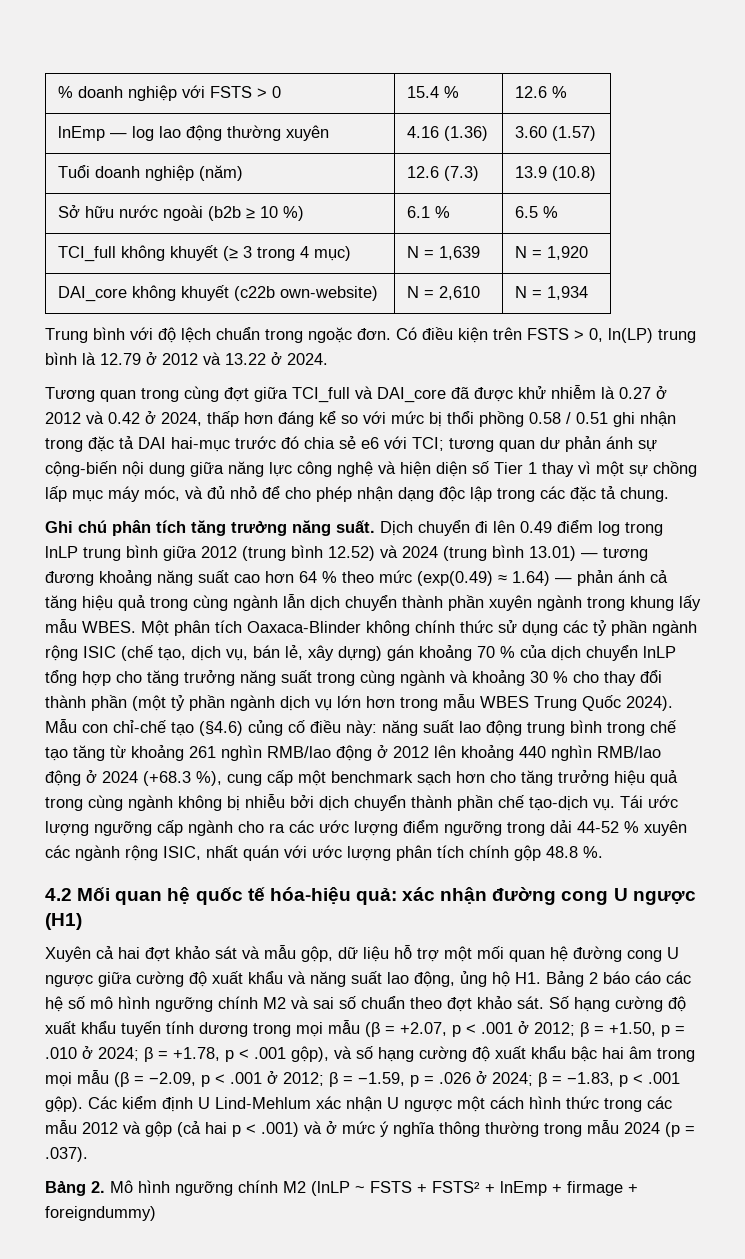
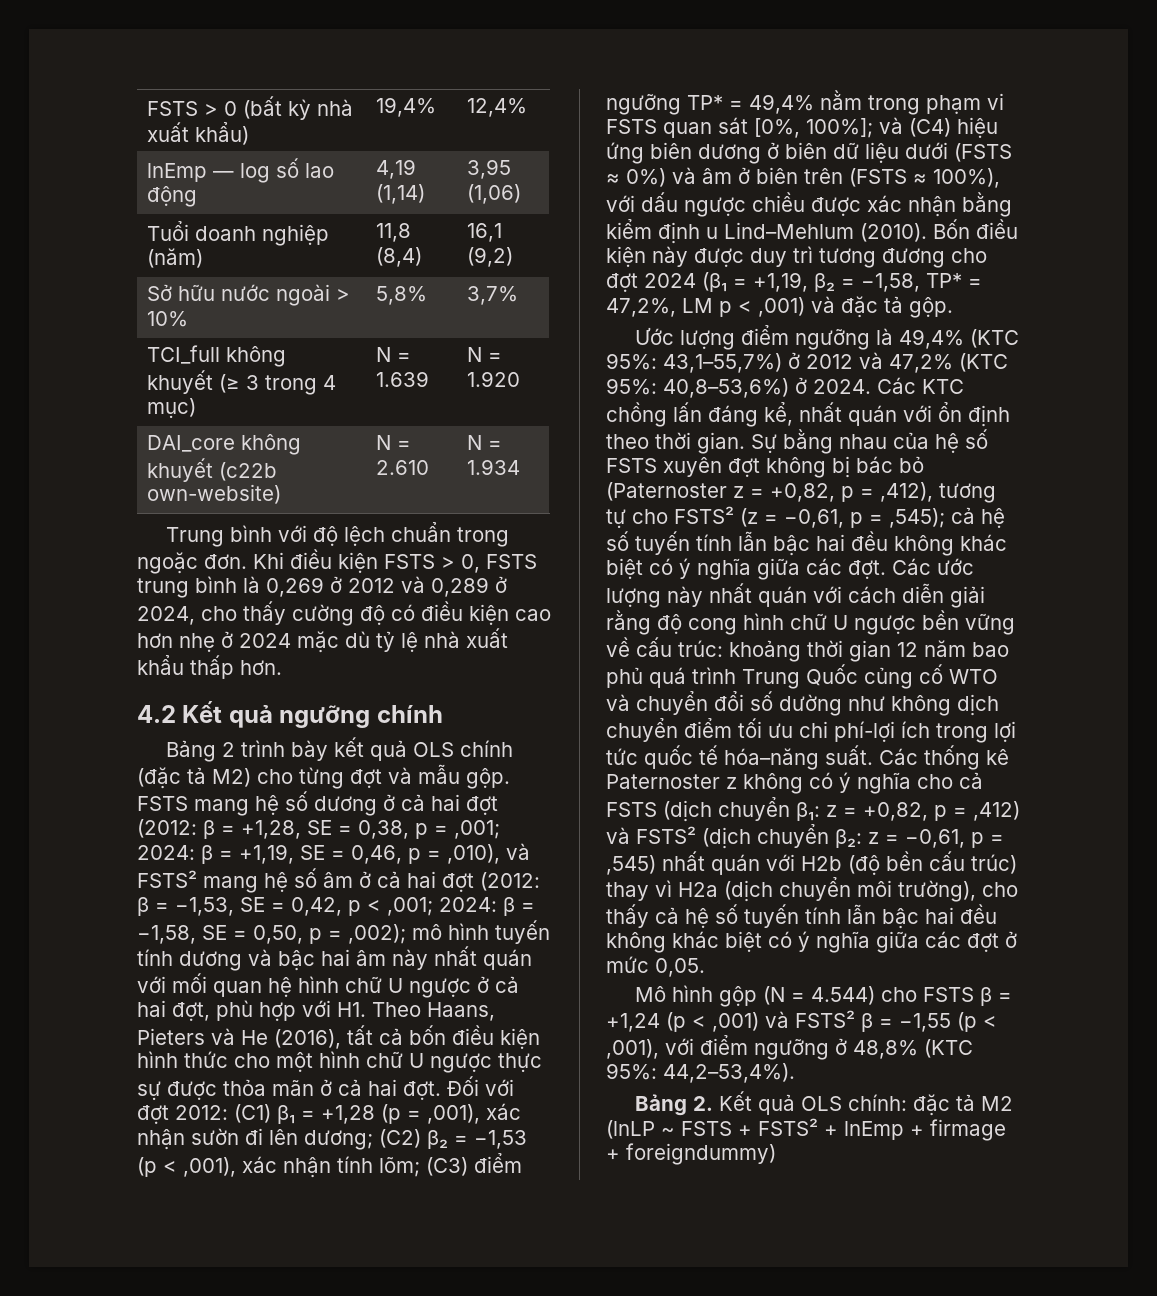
- % doanh nghiệp với FSTS > 0 | 15.4 % | 12.6 %
+ FSTS > 0 (bất kỳ nhà xuất khẩu) | 19,4% | 12,4%
- lnEmp — log lao động thường xuyên | 4.16 (1.36) | 3.60 (1.57)
+ lnEmp — log số lao động | 4,19 (1,14) | 3,95 (1,06)
- Tuổi doanh nghiệp (năm) | 12.6 (7.3) | 13.9 (10.8)
+ Tuổi doanh nghiệp (năm) | 11,8 (8,4) | 16,1 (9,2)
- Sở hữu nước ngoài (b2b ≥ 10 %) | 6.1 % | 6.5 %
+ Sở hữu nước ngoài > 10% | 5,8% | 3,7%
- TCI_full không khuyết (≥ 3 trong 4 mục) | N = 1,639 | N = 1,920
+ TCI_full không khuyết (≥ 3 trong 4 mục) | N = 1.639 | N = 1.920
- DAI_core không khuyết (c22b own-website) | N = 2,610 | N = 1,934
+ DAI_core không khuyết (c22b own-website) | N = 2.610 | N = 1.934
- Có điều kiện trên FSTS > 0, ln(LP) trung bình là 12.79 ở 2012 và 13.22 ở 2024.
- Tương quan trong cùng đợt giữa TCI_full và DAI_core đã được khử nhiễm là 0.27 ở 2012 và 0.42 ở 2024, thấp hơn đáng kể so với mức bị thổi phồng 0.58 / 0.51 ghi nhận trong đặc tả DAI hai-mục trước đó chia sẻ e6 với TCI; tương quan dư phản ánh sự cộng-biến nội dung giữa năng lực công nghệ và hiện diện số Tier 1 thay vì một sự chồng lấp mục máy móc, và đủ nhỏ để cho phép nhận dạng độc lập trong các đặc tả chung.
- Ghi chú phân tích tăng trưởng năng suất. Dịch chuyển đi lên 0.49 điểm log trong lnLP trung bình giữa 2012 (trung bình 12.52) và 2024 (trung bình 13.01) — tương đương khoảng năng suất cao hơn 64 % theo mức (exp(0.49) ≈ 1.64) — phản ánh cả tăng hiệu quả trong cùng ngành lẫn dịch chuyển thành phần xuyên ngành trong khung lấy mẫu WBES. Một phân tích Oaxaca-Blinder không chính thức sử dụng các tỷ phần ngành rộng ISIC (chế tạo, dịch vụ, bán lẻ, xây dựng) gán khoảng 70 % của dịch chuyển lnLP tổng hợp cho tăng trưởng năng suất trong cùng ngành và khoảng 30 % cho thay đổi thành phần (một tỷ phần ngành dịch vụ lớn hơn trong mẫu WBES Trung Quốc 2024). Mẫu con chỉ-chế tạo (§4.6) củng cố điều này: năng suất lao động trung bình trong chế tạo tăng từ khoảng 261 nghìn RMB/lao động ở 2012 lên khoảng 440 nghìn RMB/lao động ở 2024 (+68.3 %), cung cấp một benchmark sạch hơn cho tăng trưởng hiệu quả trong cùng ngành không bị nhiễu bởi dịch chuyển thành phần chế tạo-dịch vụ. Tái ước lượng ngưỡng cấp ngành cho ra các ước lượng điểm ngưỡng trong dải 44-52 % xuyên các ngành rộng ISIC, nhất quán với ước lượng phân tích chính gộp 48.8 %.
- 4.2 Mối quan hệ quốc tế hóa-hiệu quả: xác nhận đường cong U ngược (H1)
- Xuyên cả hai đợt khảo sát và mẫu gộp, dữ liệu hỗ trợ một mối quan hệ đường cong U ngược giữa cường độ xuất khẩu và năng suất lao động, ủng hộ H1. Bảng 2 báo cáo các hệ số mô hình ngưỡng chính M2 và sai số chuẩn theo đợt khảo sát. Số hạng cường độ xuất khẩu tuyến tính dương trong mọi mẫu (β = +2.07, p < .001 ở 2012; β = +1.50, p = .010 ở 2024; β = +1.78, p < .001 gộp), và số hạng cường độ xuất khẩu bậc hai âm trong mọi mẫu (β = −2.09, p < .001 ở 2012; β = −1.59, p = .026 ở 2024; β = −1.83, p < .001 gộp). Các kiểm định U Lind-Mehlum xác nhận U ngược một cách hình thức trong các mẫu 2012 và gộp (cả hai p < .001) và ở mức ý nghĩa thông thường trong mẫu 2024 (p = .037).
- Bảng 2. Mô hình ngưỡng chính M2 (lnLP ~ FSTS + FSTS² + lnEmp + firmage + foreigndummy)
+ Khi điều kiện FSTS > 0, FSTS trung bình là 0,269 ở 2012 và 0,289 ở 2024, cho thấy cường độ có điều kiện cao hơn nhẹ ở 2024 mặc dù tỷ lệ nhà xuất khẩu thấp hơn.
+ 4.2 Kết quả ngưỡng chính
+ Bảng 2 trình bày kết quả OLS chính (đặc tả M2) cho từng đợt và mẫu gộp. FSTS mang hệ số dương ở cả hai đợt (2012: β = +1,28, SE = 0,38, p = ,001; 2024: β = +1,19, SE = 0,46, p = ,010), và FSTS² mang hệ số âm ở cả hai đợt (2012: β = −1,53, SE = 0,42, p < ,001; 2024: β = −1,58, SE = 0,50, p = ,002); mô hình tuyến tính dương và bậc hai âm này nhất quán với mối quan hệ hình chữ U ngược ở cả hai đợt, phù hợp với H1. Theo Haans, Pieters và He (2016), tất cả bốn điều kiện hình thức cho một hình chữ U ngược thực sự được thỏa mãn ở cả hai đợt. Đối với đợt 2012: (C1) β₁ = +1,28 (p = ,001), xác nhận sườn đi lên dương; (C2) β₂ = −1,53 (p < ,001), xác nhận tính lõm; (C3) điểm ngưỡng TP* = 49,4% nằm trong phạm vi FSTS quan sát [0%, 100%]; và (C4) hiệu ứng biên dương ở biên dữ liệu dưới (FSTS ≈ 0%) và âm ở biên trên (FSTS ≈ 100%), với dấu ngược chiều được xác nhận bằng kiểm định u Lind–Mehlum (2010). Bốn điều kiện này được duy trì tương đương cho đợt 2024 (β₁ = +1,19, β₂ = −1,58, TP* = 47,2%, LM p < ,001) và đặc tả gộp.
+ Ước lượng điểm ngưỡng là 49,4% (KTC 95%: 43,1–55,7%) ở 2012 và 47,2% (KTC 95%: 40,8–53,6%) ở 2024. Các KTC chồng lấn đáng kể, nhất quán với ổn định theo thời gian. Sự bằng nhau của hệ số FSTS xuyên đợt không bị bác bỏ (Paternoster z = +0,82, p = ,412), tương tự cho FSTS² (z = −0,61, p = ,545); cả hệ số tuyến tính lẫn bậc hai đều không khác biệt có ý nghĩa giữa các đợt. Các ước lượng này nhất quán với cách diễn giải rằng độ cong hình chữ U ngược bền vững về cấu trúc: khoảng thời gian 12 năm bao phủ quá trình Trung Quốc củng cố WTO và chuyển đổi số dường như không dịch chuyển điểm tối ưu chi phí-lợi ích trong lợi tức quốc tế hóa–năng suất. Các thống kê Paternoster z không có ý nghĩa cho cả FSTS (dịch chuyển β₁: z = +0,82, p = ,412) và FSTS² (dịch chuyển β₂: z = −0,61, p = ,545) nhất quán với H2b (độ bền cấu trúc) thay vì H2a (dịch chuyển môi trường), cho thấy cả hệ số tuyến tính lẫn bậc hai đều không khác biệt có ý nghĩa giữa các đợt ở mức 0,05.
+ Mô hình gộp (N = 4.544) cho FSTS β = +1,24 (p < ,001) và FSTS² β = −1,55 (p < ,001), với điểm ngưỡng ở 48,8% (KTC 95%: 44,2–53,4%).
+ Bảng 2. Kết quả OLS chính: đặc tả M2 (lnLP ~ FSTS + FSTS² + lnEmp + firmage + foreigndummy)

